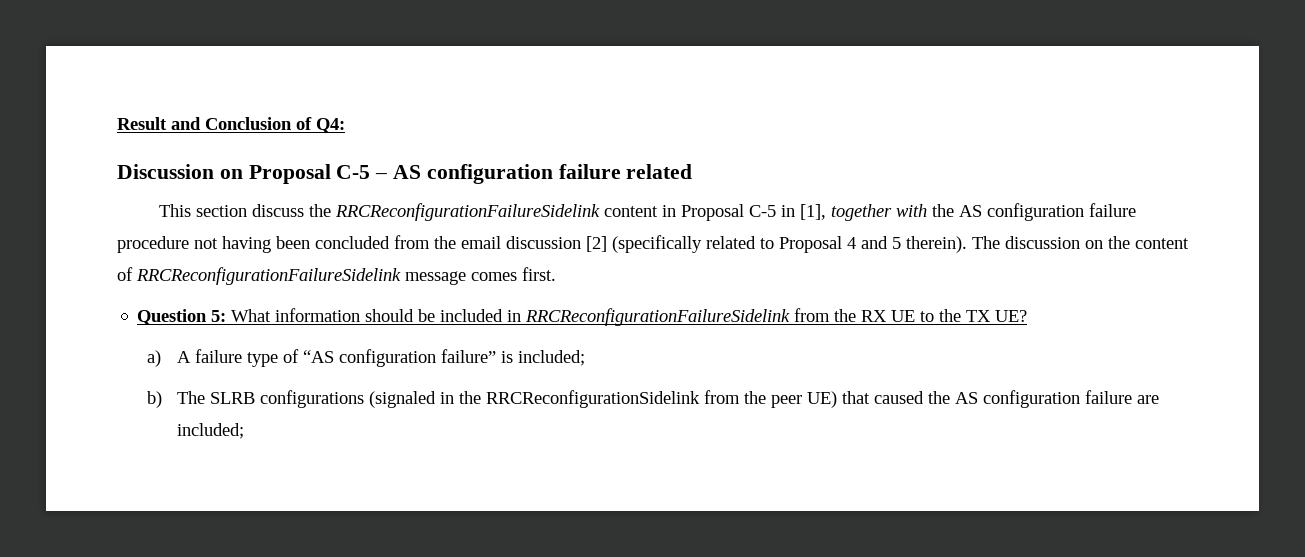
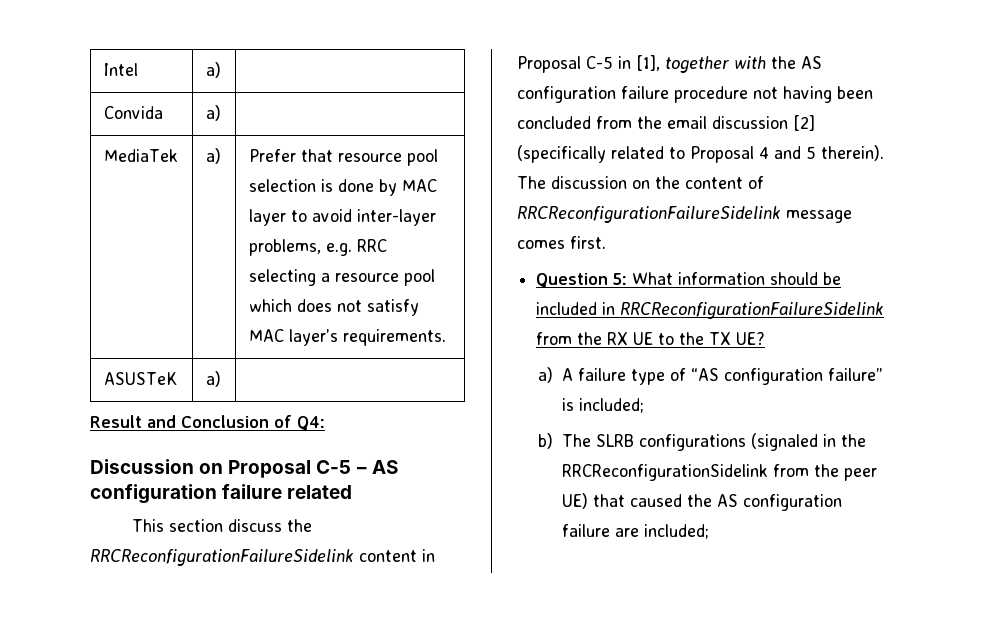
+ Intel | a) |
+ Convida | a) |
+ MediaTek | a) | Prefer that resource pool selection is done by MAC layer to avoid inter-layer problems, e.g. RRC selecting a resource pool which does not satisfy MAC layer’s requirements.
+ ASUSTeK | a) |

